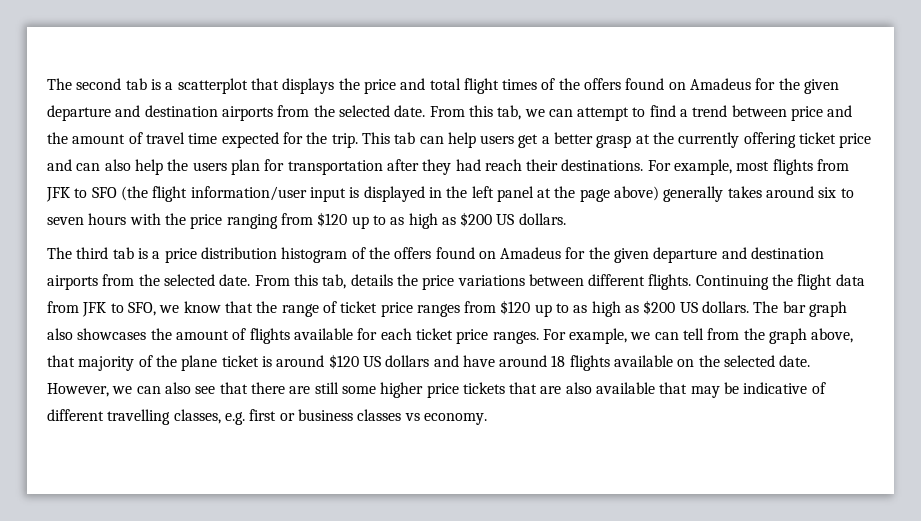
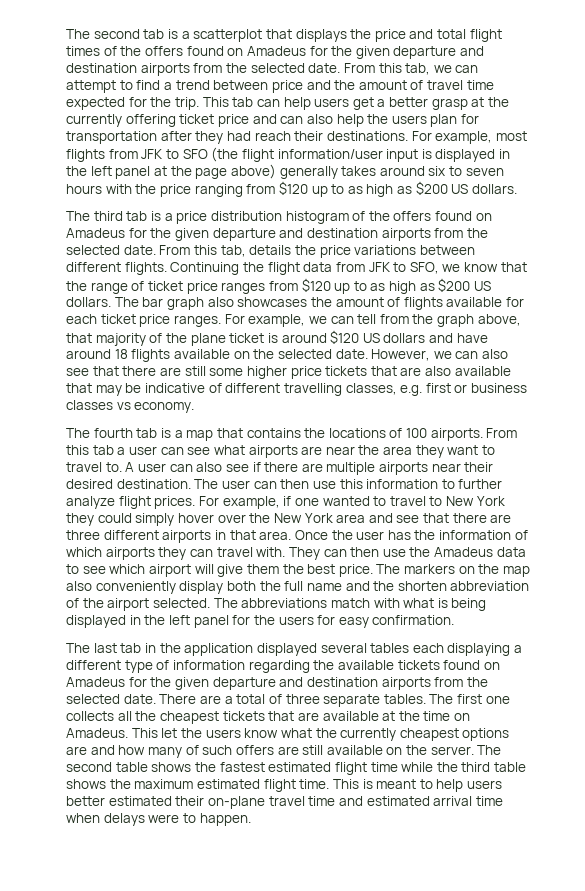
+ The fourth tab is a map that contains the locations of 100 airports. From this tab a user can see what airports are near the area they want to travel to. A user can also see if there are multiple airports near their desired destination. The user can then use this information to further analyze flight prices. For example, if one wanted to travel to New York they could simply hover over the New York area and see that there are three different airports in that area. Once the user has the information of which airports they can travel with. They can then use the Amadeus data to see which airport will give them the best price. The markers on the map also conveniently display both the full name and the shorten abbreviation of the airport selected. The abbreviations match with what is being displayed in the left panel for the users for easy confirmation.
+ The last tab in the application displayed several tables each displaying a different type of information regarding the available tickets found on Amadeus for the given departure and destination airports from the selected date. There are a total of three separate tables. The first one collects all the cheapest tickets that are available at the time on Amadeus. This let the users know what the currently cheapest options are and how many of such offers are still available on the server. The second table shows the fastest estimated flight time while the third table shows the maximum estimated flight time. This is meant to help users better estimated their on-plane travel time and estimated arrival time when delays were to happen.

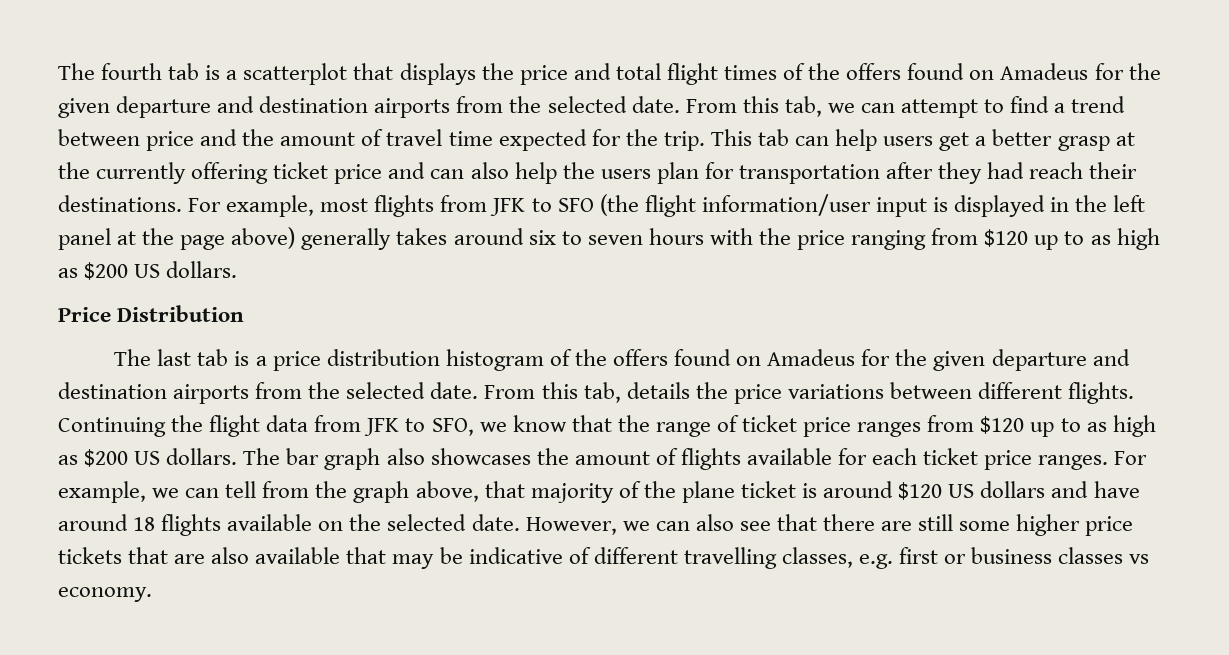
- The second tab is a scatterplot that displays the price and total flight times of the offers found on Amadeus for the given departure and destination airports from the selected date.
+ The fourth tab is a scatterplot that displays the price and total flight times of the offers found on Amadeus for the given departure and destination airports from the selected date.
- The third tab is a price distribution histogram of the offers found on Amadeus for the given departure and destination airports from the selected date.
+ Price Distribution
+ The last tab is a price distribution histogram of the offers found on Amadeus for the given departure and destination airports from the selected date.
- The fourth tab is a map that contains the locations of 100 airports. From this tab a user can see what airports are near the area they want to travel to. A user can also see if there are multiple airports near their desired destination. The user can then use this information to further analyze flight prices. For example, if one wanted to travel to New York they could simply hover over the New York area and see that there are three different airports in that area. Once the user has the information of which airports they can travel with. They can then use the Amadeus data to see which airport will give them the best price. The markers on the map also conveniently display both the full name and the shorten abbreviation of the airport selected. The abbreviations match with what is being displayed in the left panel for the users for easy confirmation.
- The last tab in the application displayed several tables each displaying a different type of information regarding the available tickets found on Amadeus for the given departure and destination airports from the selected date. There are a total of three separate tables. The first one collects all the cheapest tickets that are available at the time on Amadeus. This let the users know what the currently cheapest options are and how many of such offers are still available on the server. The second table shows the fastest estimated flight time while the third table shows the maximum estimated flight time. This is meant to help users better estimated their on-plane travel time and estimated arrival time when delays were to happen.

